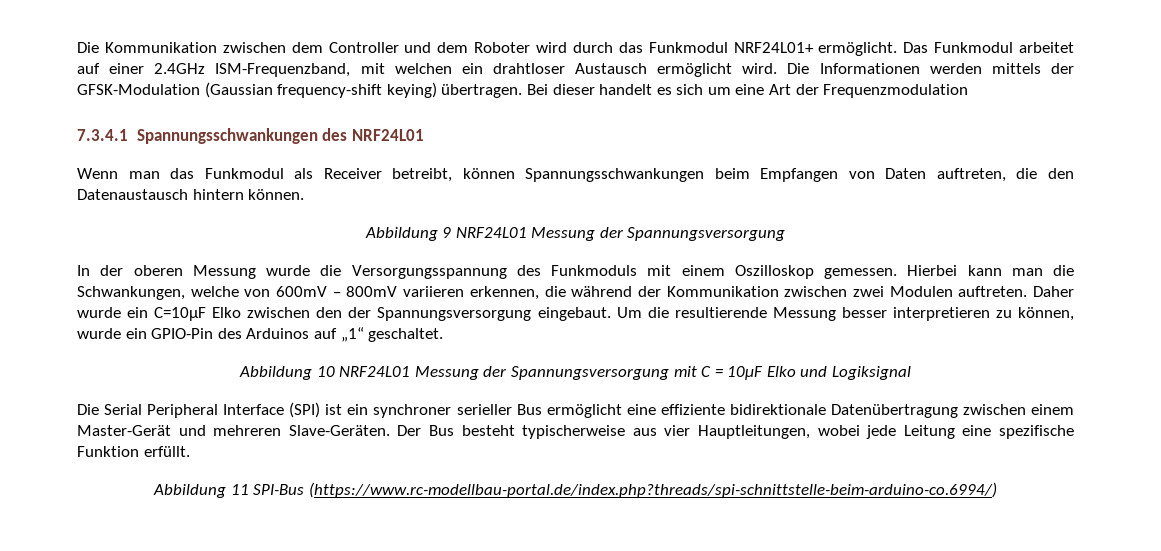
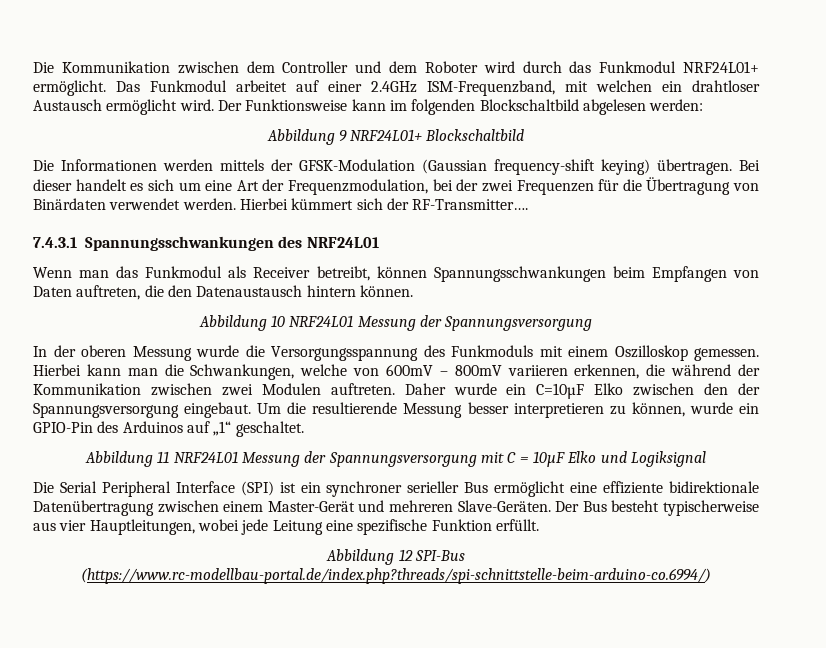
- Das Funkmodul arbeitet auf einer 2.4GHz ISM-Frequenzband, mit welchen ein drahtloser Austausch ermöglicht wird. Die Informationen werden mittels der GFSK-Modulation (Gaussian frequency-shift keying) übertragen.
+ Das Funkmodul arbeitet auf einer 2.4GHz ISM-Frequenzband, mit welchen ein drahtloser Austausch ermöglicht wird. Der Funktionsweise kann im folgenden Blockschaltbild abgelesen werden:
+ Abbildung 9 NRF24L01+ Blockschaltbild
+ Die Informationen werden mittels der GFSK-Modulation (Gaussian frequency-shift keying) übertragen.
- Bei dieser handelt es sich um eine Art der Frequenzmodulation
- 7.3.4.1 Spannungsschwankungen des NRF24L01
+ Bei dieser handelt es sich um eine Art der Frequenzmodulation, bei der zwei Frequenzen für die Übertragung von Binärdaten verwendet werden. Hierbei kümmert sich der RF-Transmitter….
+ 7.4.3.1 Spannungsschwankungen des NRF24L01
- Abbildung 9 NRF24L01 Messung der Spannungsversorgung
+ Abbildung 10 NRF24L01 Messung der Spannungsversorgung
- Abbildung 10 NRF24L01 Messung der Spannungsversorgung mit C = 10µF Elko und Logiksignal
+ Abbildung 11 NRF24L01 Messung der Spannungsversorgung mit C = 10µF Elko und Logiksignal
- Abbildung 11 SPI-Bus (https://www.rc-modellbau-portal.de/index.php?threads/spi-schnittstelle-beim-arduino-co.6994/)
+ Abbildung 12 SPI-Bus (https://www.rc-modellbau-portal.de/index.php?threads/spi-schnittstelle-beim-arduino-co.6994/)

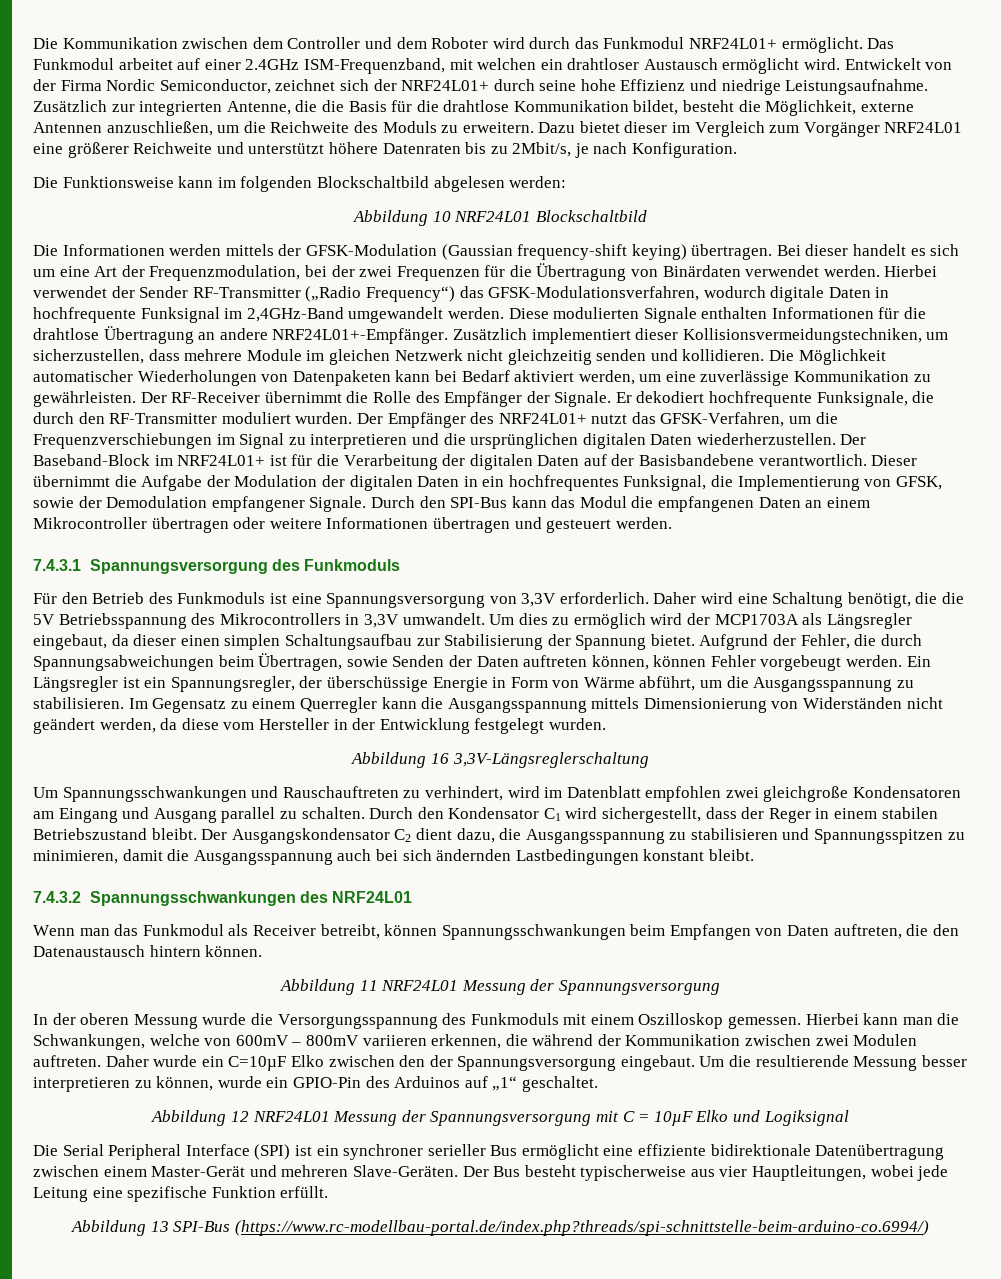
- Der Funktionsweise kann im folgenden Blockschaltbild abgelesen werden:
+ Entwickelt von der Firma Nordic Semiconductor, zeichnet sich der NRF24L01+ durch seine hohe Effizienz und niedrige Leistungsaufnahme. Zusätzlich zur integrierten Antenne, die die Basis für die drahtlose Kommunikation bildet, besteht die Möglichkeit, externe Antennen anzuschließen, um die Reichweite des Moduls zu erweitern. Dazu bietet dieser im Vergleich zum Vorgänger NRF24L01 eine größerer Reichweite und unterstützt höhere Datenraten bis zu 2Mbit/s, je nach Konfiguration.
+ Die Funktionsweise kann im folgenden Blockschaltbild abgelesen werden:
- Abbildung 9 NRF24L01+ Blockschaltbild
+ Abbildung 10 NRF24L01 Blockschaltbild
- Hierbei kümmert sich der RF-Transmitter….
- 7.4.3.1 Spannungsschwankungen des NRF24L01
+ Hierbei verwendet der Sender RF-Transmitter („Radio Frequency“) das GFSK-Modulationsverfahren, wodurch digitale Daten in hochfrequente Funksignal im 2,4GHz-Band umgewandelt werden. Diese modulierten Signale enthalten Informationen für die drahtlose Übertragung an andere NRF24L01+-Empfänger. Zusätzlich implementiert dieser Kollisionsvermeidungstechniken, um sicherzustellen, dass mehrere Module im gleichen Netzwerk nicht gleichzeitig senden und kollidieren. Die Möglichkeit automatischer Wiederholungen von Datenpaketen kann bei Bedarf aktiviert werden, um eine zuverlässige Kommunikation zu gewährleisten. Der RF-Receiver übernimmt die Rolle des Empfänger der Signale. Er dekodiert hochfrequente Funksignale, die durch den RF-Transmitter moduliert wurden. Der Empfänger des NRF24L01+ nutzt das GFSK-Verfahren, um die Frequenzverschiebungen im Signal zu interpretieren und die ursprünglichen digitalen Daten wiederherzustellen. Der Baseband-Block im NRF24L01+ ist für die Verarbeitung der digitalen Daten auf der Basisbandebene verantwortlich. Dieser übernimmt die Aufgabe der Modulation der digitalen Daten in ein hochfrequentes Funksignal, die Implementierung von GFSK, sowie der Demodulation empfangener Signale. Durch den SPI-Bus kann das Modul die empfangenen Daten an einem Mikrocontroller übertragen oder weitere Informationen übertragen und gesteuert werden.
+ 7.4.3.1 Spannungsversorgung des Funkmoduls
+ Für den Betrieb des Funkmoduls ist eine Spannungsversorgung von 3,3V erforderlich. Daher wird eine Schaltung benötigt, die die 5V Betriebsspannung des Mikrocontrollers in 3,3V umwandelt. Um dies zu ermöglich wird der MCP1703A als Längsregler eingebaut, da dieser einen simplen Schaltungsaufbau zur Stabilisierung der Spannung bietet. Aufgrund der Fehler, die durch Spannungsabweichungen beim Übertragen, sowie Senden der Daten auftreten können, können Fehler vorgebeugt werden. Ein Längsregler ist ein Spannungsregler, der überschüssige Energie in Form von Wärme abführt, um die Ausgangsspannung zu stabilisieren. Im Gegensatz zu einem Querregler kann die Ausgangsspannung mittels Dimensionierung von Widerständen nicht geändert werden, da diese vom Hersteller in der Entwicklung festgelegt wurden.
+ Abbildung 16 3,3V-Längsreglerschaltung
+ Um Spannungsschwankungen und Rauschauftreten zu verhindert, wird im Datenblatt empfohlen zwei gleichgroße Kondensatoren am Eingang und Ausgang parallel zu schalten. Durch den Kondensator C1 wird sichergestellt, dass der Reger in einem stabilen Betriebszustand bleibt. Der Ausgangskondensator C2 dient dazu, die Ausgangsspannung zu stabilisieren und Spannungsspitzen zu minimieren, damit die Ausgangsspannung auch bei sich ändernden Lastbedingungen konstant bleibt.
+ 7.4.3.2 Spannungsschwankungen des NRF24L01
- Abbildung 10 NRF24L01 Messung der Spannungsversorgung
+ Abbildung 11 NRF24L01 Messung der Spannungsversorgung
- Abbildung 11 NRF24L01 Messung der Spannungsversorgung mit C = 10µF Elko und Logiksignal
+ Abbildung 12 NRF24L01 Messung der Spannungsversorgung mit C = 10µF Elko und Logiksignal
- Abbildung 12 SPI-Bus (https://www.rc-modellbau-portal.de/index.php?threads/spi-schnittstelle-beim-arduino-co.6994/)
+ Abbildung 13 SPI-Bus (https://www.rc-modellbau-portal.de/index.php?threads/spi-schnittstelle-beim-arduino-co.6994/)

